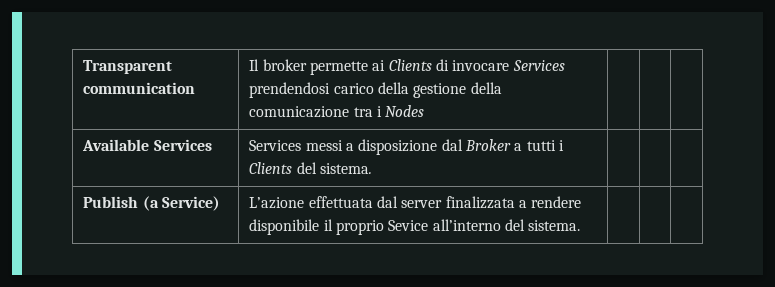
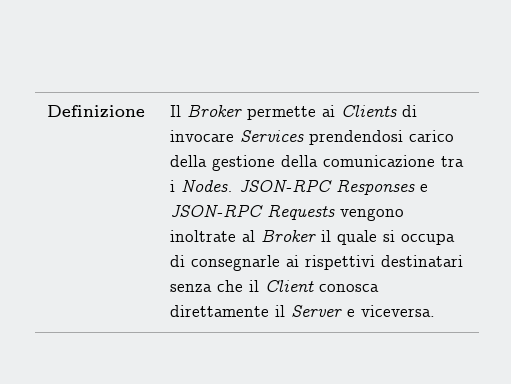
- Transparent communication
+ Definizione
- Il broker permette ai Clients di invocare Services prendendosi carico della gestione della comunicazione tra i Nodes | | |
- Available Services | Services messi a disposizione dal Broker a tutti i Clients del sistema. | | |
- Publish (a Service) | L’azione effettuata dal server finalizzata a rendere disponibile il proprio Sevice all’interno del sistema. | | |
+ Il Broker permette ai Clients di invocare Services prendendosi carico della gestione della comunicazione tra i Nodes. JSON-RPC Responses e JSON-RPC Requests vengono inoltrate al Broker il quale si occupa di consegnarle ai rispettivi destinatari senza che il Client conosca direttamente il Server e viceversa.

